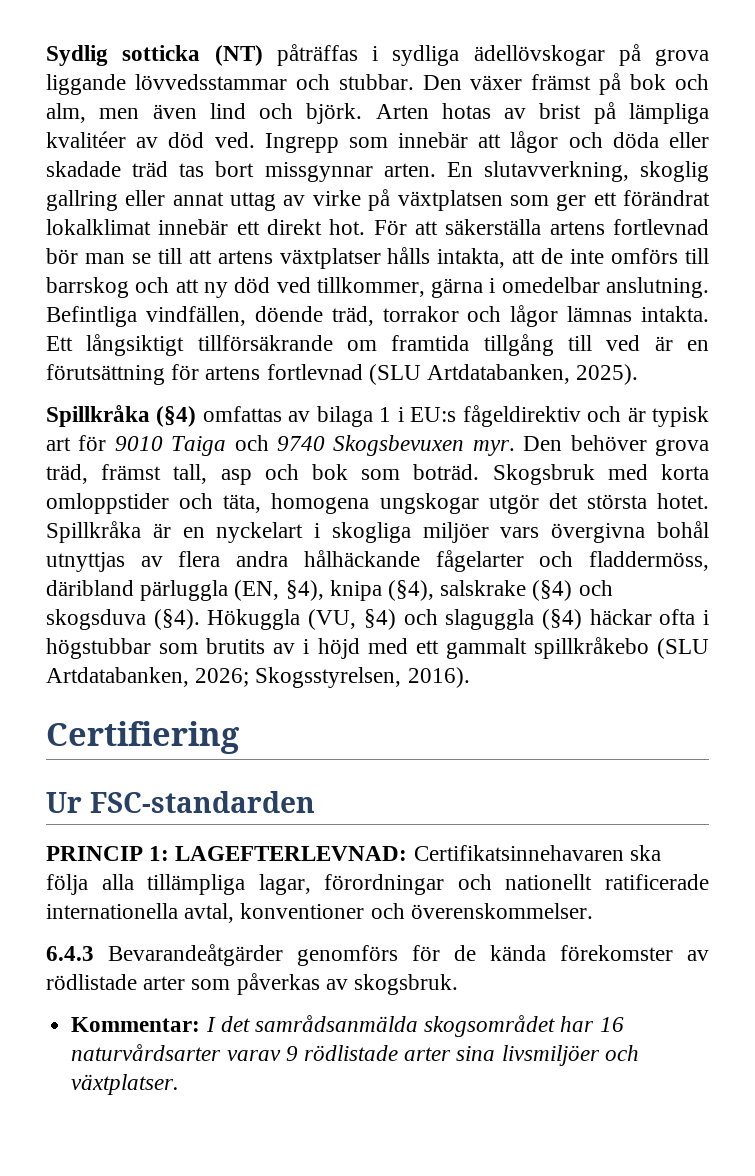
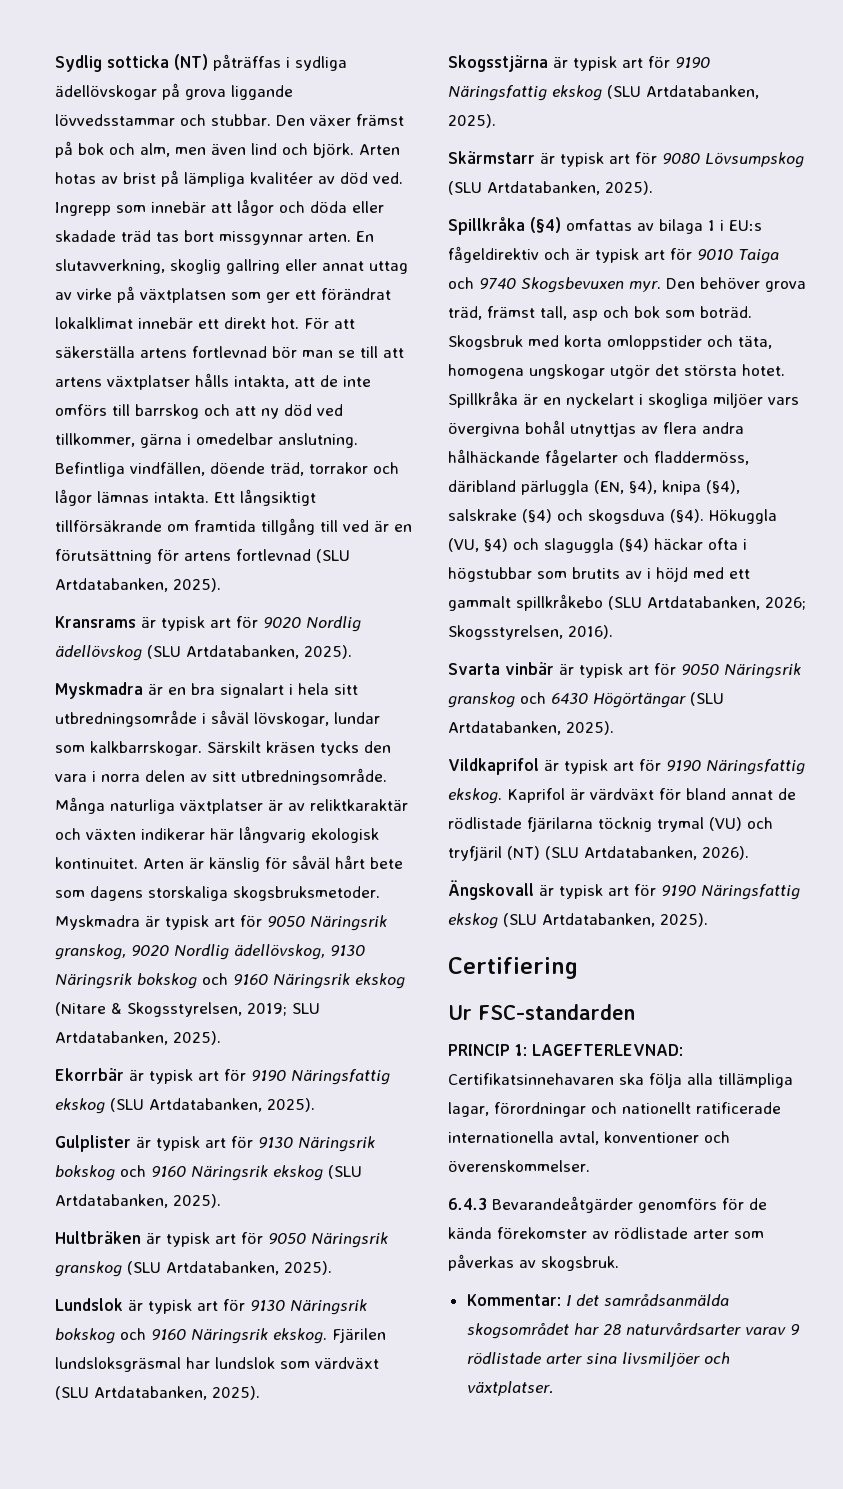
+ Kransrams är typisk art för 9020 Nordlig ädellövskog (SLU Artdatabanken, 2025).
+ Myskmadra är en bra signalart i hela sitt utbredningsområde i såväl lövskogar, lundar som kalkbarrskogar. Särskilt kräsen tycks den vara i norra delen av sitt utbredningsområde. Många naturliga växtplatser är av reliktkaraktär och växten indikerar här långvarig ekologisk kontinuitet. Arten är känslig för såväl hårt bete som dagens storskaliga skogsbruksmetoder. Myskmadra är typisk art för 9050 Näringsrik granskog, 9020 Nordlig ädellövskog, 9130 Näringsrik bokskog och 9160 Näringsrik ekskog (Nitare & Skogsstyrelsen, 2019; SLU Artdatabanken, 2025).
+ Ekorrbär är typisk art för 9190 Näringsfattig ekskog (SLU Artdatabanken, 2025).
+ Gulplister är typisk art för 9130 Näringsrik bokskog och 9160 Näringsrik ekskog (SLU Artdatabanken, 2025).
+ Hultbräken är typisk art för 9050 Näringsrik granskog (SLU Artdatabanken, 2025).
+ Lundslok är typisk art för 9130 Näringsrik bokskog och 9160 Näringsrik ekskog. Fjärilen lundsloksgräsmal har lundslok som värdväxt (SLU Artdatabanken, 2025).
+ Skogsstjärna är typisk art för 9190 Näringsfattig ekskog (SLU Artdatabanken, 2025).
+ Skärmstarr är typisk art för 9080 Lövsumpskog (SLU Artdatabanken, 2025).
+ Svarta vinbär är typisk art för 9050 Näringsrik granskog och 6430 Högörtängar (SLU Artdatabanken, 2025).
+ Vildkaprifol är typisk art för 9190 Näringsfattig ekskog. Kaprifol är värdväxt för bland annat de rödlistade fjärilarna töcknig trymal (VU) och tryfjäril (NT) (SLU Artdatabanken, 2026).
+ Ängskovall är typisk art för 9190 Näringsfattig ekskog (SLU Artdatabanken, 2025).
- Kommentar: I det samrådsanmälda skogsområdet har 16 naturvårdsarter varav 9 rödlistade arter sina livsmiljöer och växtplatser.
+ Kommentar: I det samrådsanmälda skogsområdet har 28 naturvårdsarter varav 9 rödlistade arter sina livsmiljöer och växtplatser.

